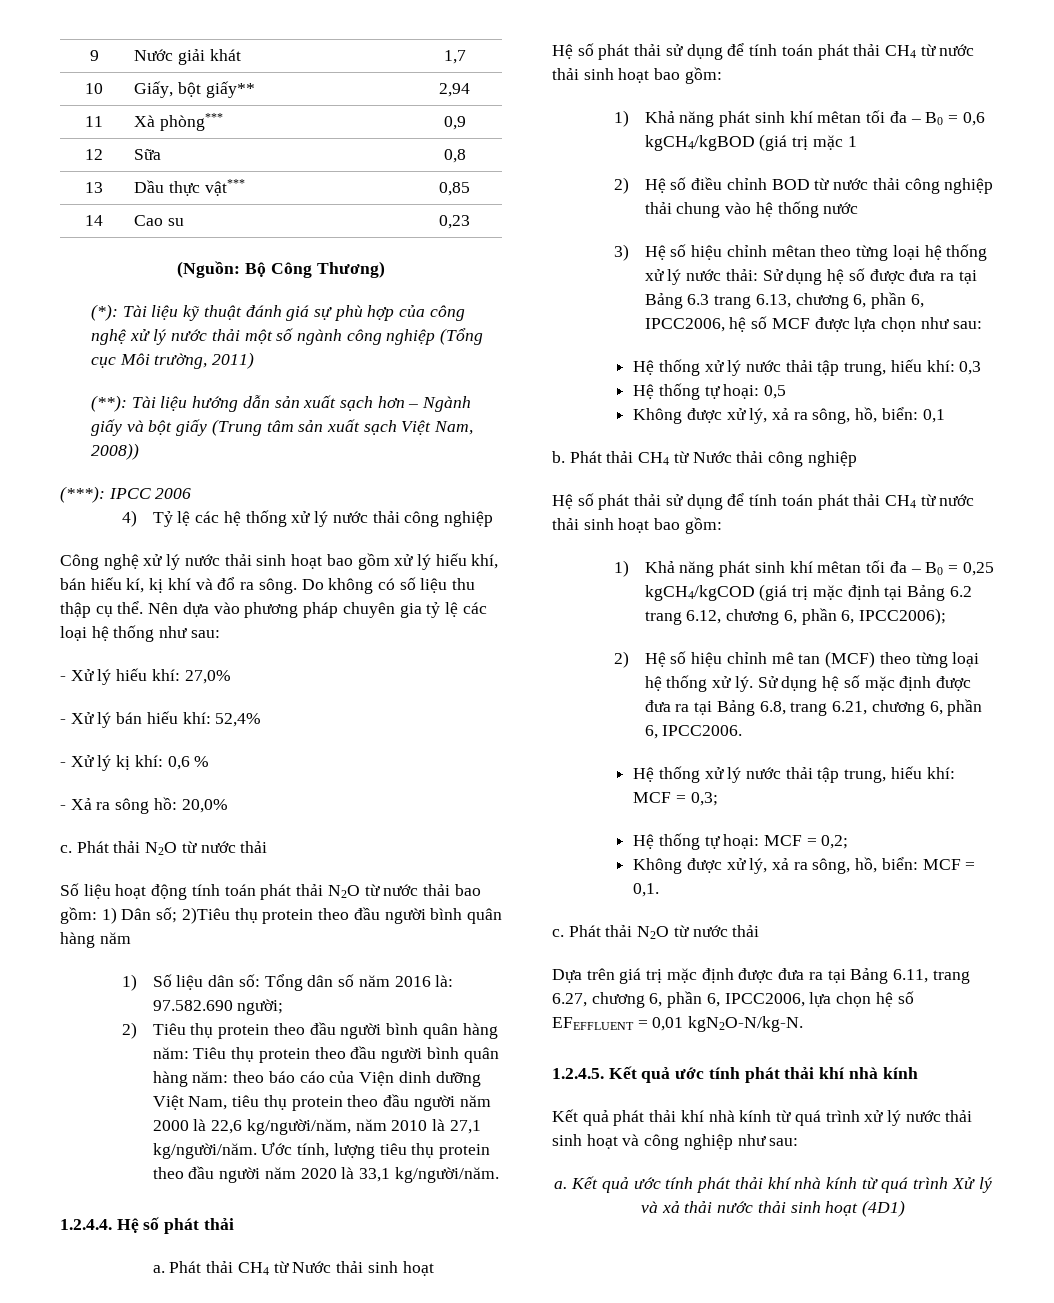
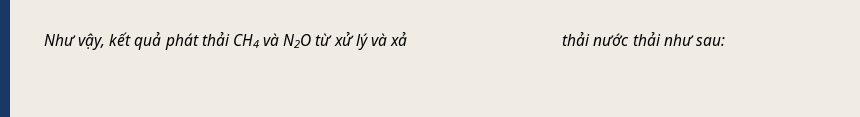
- 9 | Nước giải khát | 1,7
- 10 | Giấy, bột giấy** | 2,94
- 11 | Xà phòng*** | 0,9
- 12 | Sữa | 0,8
- 13 | Dầu thực vật*** | 0,85
- 14 | Cao su | 0,23
- (Nguồn: Bộ Công Thương)
- (*): Tài liệu kỹ thuật đánh giá sự phù hợp của công nghệ xử lý nước thải một số ngành công nghiệp (Tổng cục Môi trường, 2011)
- (**): Tài liệu hướng dẫn sản xuất sạch hơn – Ngành giấy và bột giấy (Trung tâm sản xuất sạch Việt Nam, 2008))
- (***): IPCC 2006
- 4) Tỷ lệ các hệ thống xử lý nước thải công nghiệp
- Công nghệ xử lý nước thải sinh hoạt bao gồm xử lý hiếu khí, bán hiếu kí, kị khí và đổ ra sông. Do không có số liệu thu thập cụ thể. Nên dựa vào phương pháp chuyên gia tỷ lệ các loại hệ thống như sau:
- - Xử lý hiếu khí: 27,0%
- - Xử lý bán hiếu khí: 52,4%
- - Xử lý kị khí: 0,6 %
- - Xả ra sông hồ: 20,0%
- c. Phát thải N2O từ nước thải
- Số liệu hoạt động tính toán phát thải N2O từ nước thải bao gồm: 1) Dân số; 2)Tiêu thụ protein theo đầu người bình quân hàng năm
- 1) Số liệu dân số: Tổng dân số năm 2016 là: 97.582.690 người;
- 2) Tiêu thụ protein theo đầu người bình quân hàng năm: Tiêu thụ protein theo đầu người bình quân hàng năm: theo báo cáo của Viện dinh dưỡng Việt Nam, tiêu thụ protein theo đầu người năm 2000 là 22,6 kg/người/năm, năm 2010 là 27,1 kg/người/năm. Ước tính, lượng tiêu thụ protein theo đầu người năm 2020 là 33,1 kg/người/năm.
- 1.2.4.4. Hệ số phát thải
- a. Phát thải CH4 từ Nước thải sinh hoạt
- Hệ số phát thải sử dụng để tính toán phát thải CH4 từ nước thải sinh hoạt bao gồm:
- 1) Khả năng phát sinh khí mêtan tối đa – B0 = 0,6 kgCH4/kgBOD (giá trị mặc 1
- 2) Hệ số điều chỉnh BOD từ nước thải công nghiệp thải chung vào hệ thống nước
- 3) Hệ số hiệu chỉnh mêtan theo từng loại hệ thống xử lý nước thải: Sử dụng hệ số được đưa ra tại Bảng 6.3 trang 6.13, chương 6, phần 6, IPCC2006, hệ số MCF được lựa chọn như sau:
- Hệ thống xử lý nước thải tập trung, hiếu khí: 0,3
- Hệ thống tự hoại: 0,5
- Không được xử lý, xả ra sông, hồ, biển: 0,1
- b. Phát thải CH4 từ Nước thải công nghiệp
- Hệ số phát thải sử dụng để tính toán phát thải CH4 từ nước thải sinh hoạt bao gồm:
- 1) Khả năng phát sinh khí mêtan tối đa – B0 = 0,25 kgCH4/kgCOD (giá trị mặc định tại Bảng 6.2 trang 6.12, chương 6, phần 6, IPCC2006);
- 2) Hệ số hiệu chỉnh mê tan (MCF) theo từng loại hệ thống xử lý. Sử dụng hệ số mặc định được đưa ra tại Bảng 6.8, trang 6.21, chương 6, phần 6, IPCC2006.
- Hệ thống xử lý nước thải tập trung, hiếu khí: MCF = 0,3;
- Hệ thống tự hoại: MCF = 0,2;
- Không được xử lý, xả ra sông, hồ, biển: MCF = 0,1.
- c. Phát thải N2O từ nước thải
- Dựa trên giá trị mặc định được đưa ra tại Bảng 6.11, trang 6.27, chương 6, phần 6, IPCC2006, lựa chọn hệ số EFEFFLUENT = 0,01 kgN2O-N/kg-N.
- 1.2.4.5. Kết quả ước tính phát thải khí nhà kính
- Kết quả phát thải khí nhà kính từ quá trình xử lý nước thải sinh hoạt và công nghiệp như sau:
- a. Kết quả ước tính phát thải khí nhà kính từ quá trình Xử lý và xả thải nước thải sinh hoạt (4D1)
+ Như vậy, kết quả phát thải CH4 và N2O từ xử lý và xả thải nước thải như sau:

